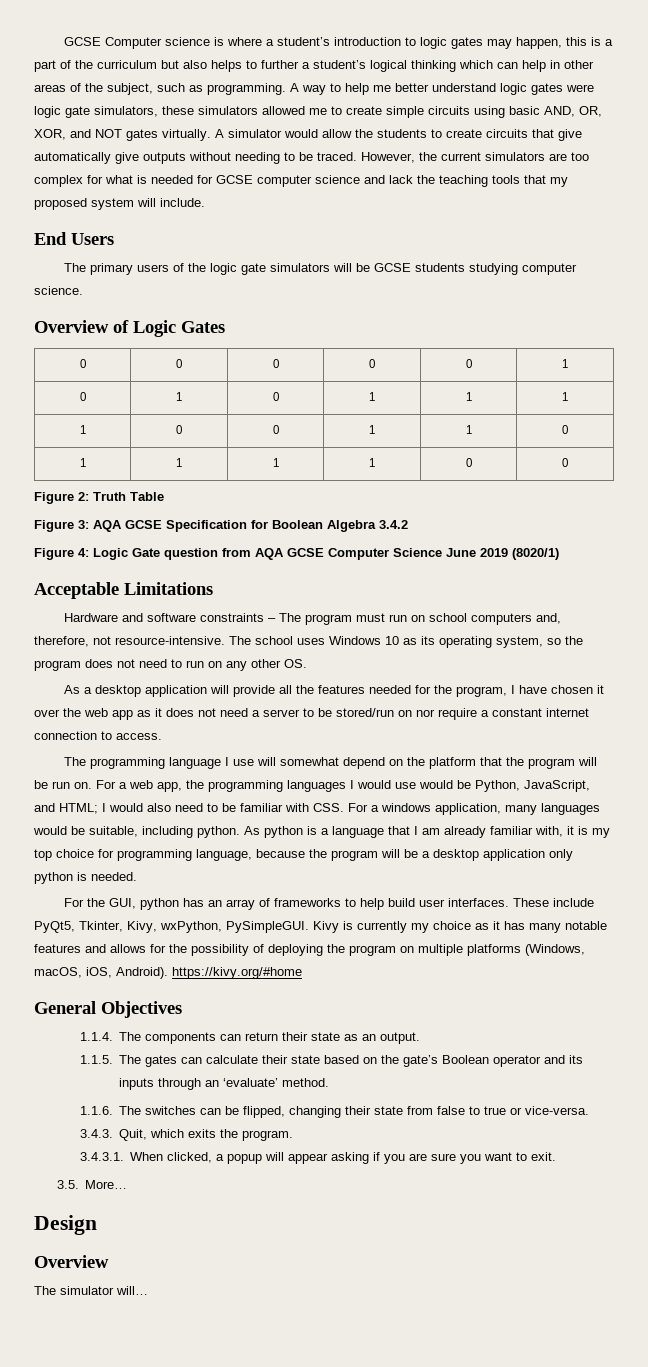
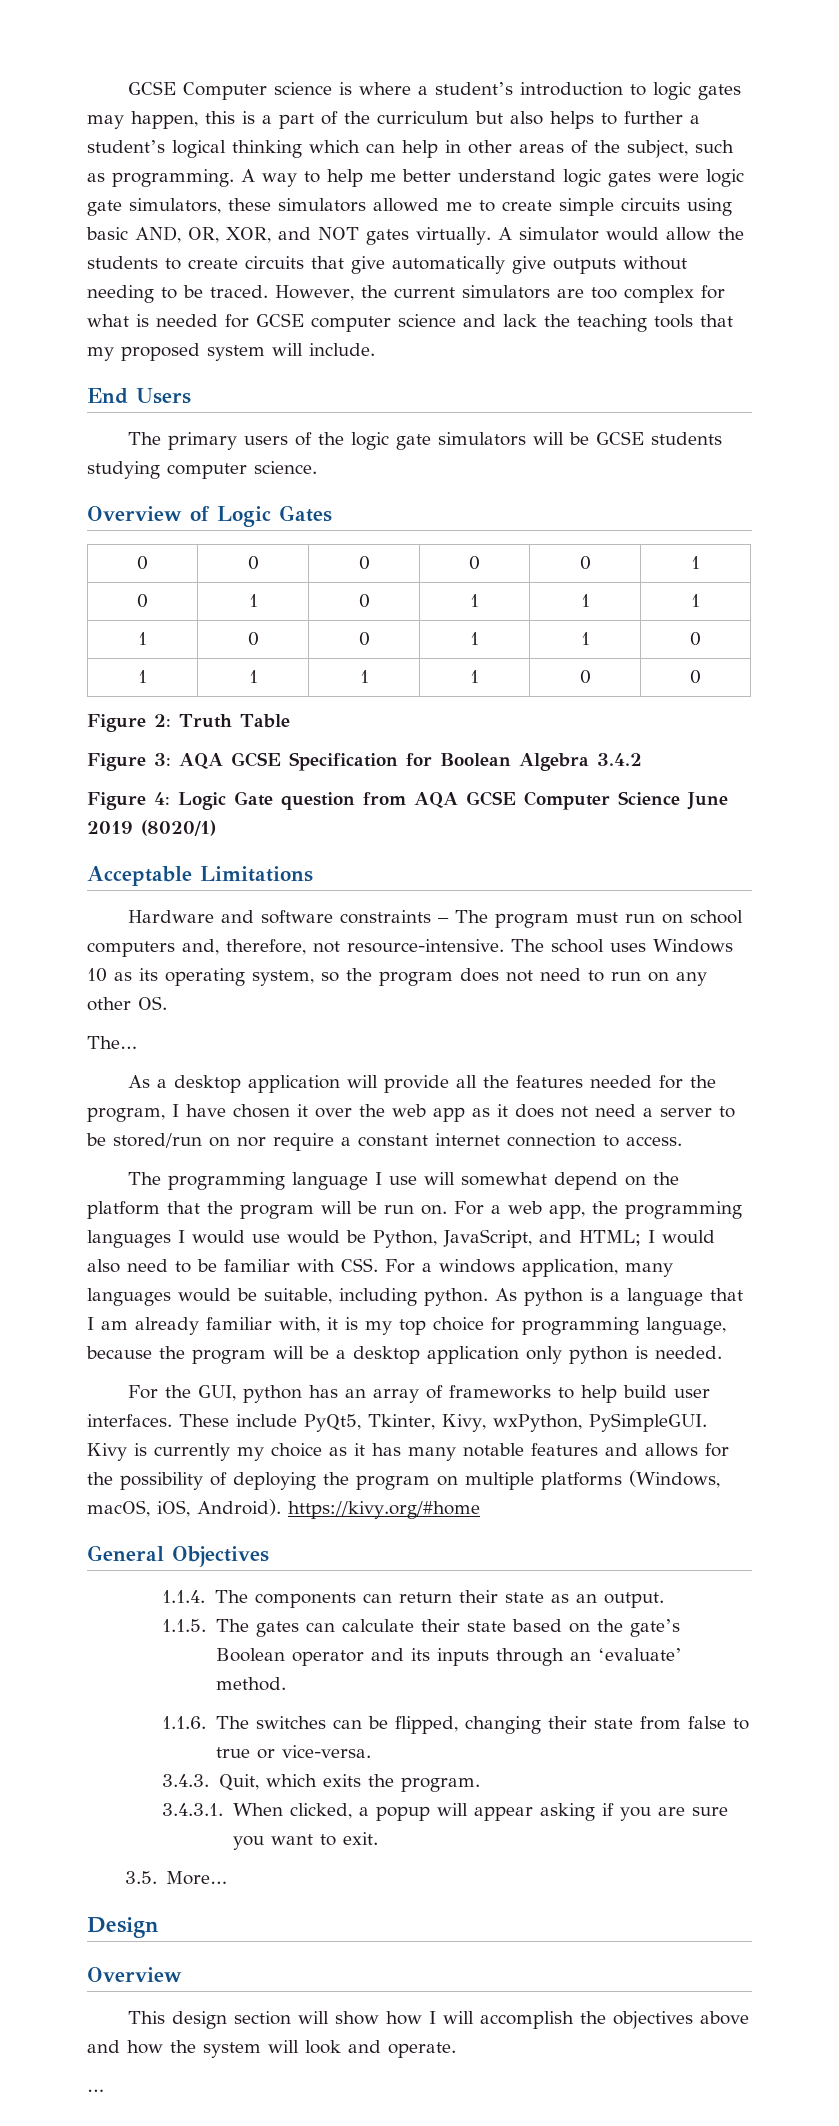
+ The…
- The simulator will…
+ This design section will show how I will accomplish the objectives above and how the system will look and operate.
+ …

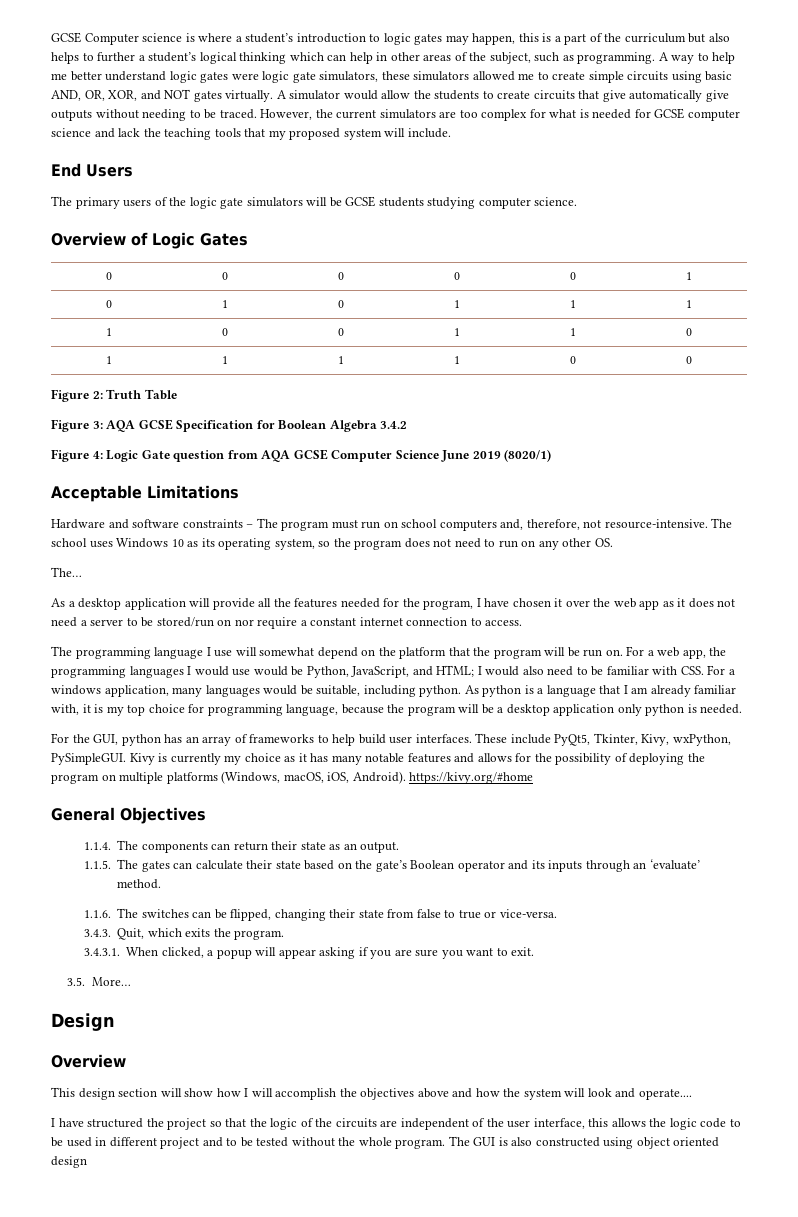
- This design section will show how I will accomplish the objectives above and how the system will look and operate.
- …
+ This design section will show how I will accomplish the objectives above and how the system will look and operate....
+ I have structured the project so that the logic of the circuits are independent of the user interface, this allows the logic code to be used in different project and to be tested without the whole program. The GUI is also constructed using object oriented design

